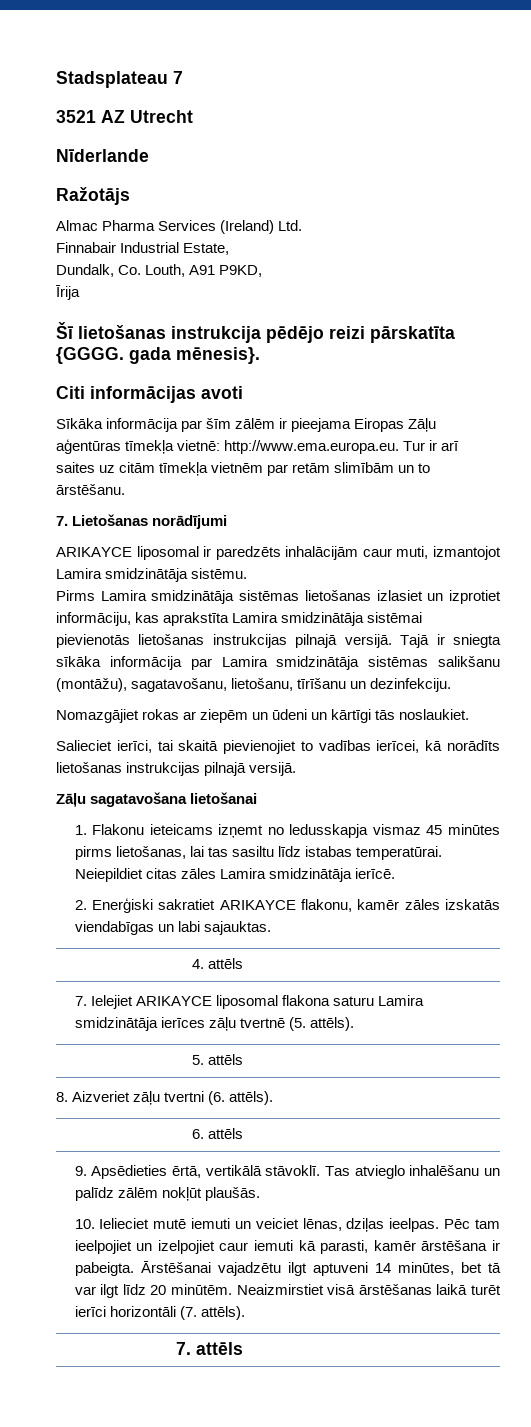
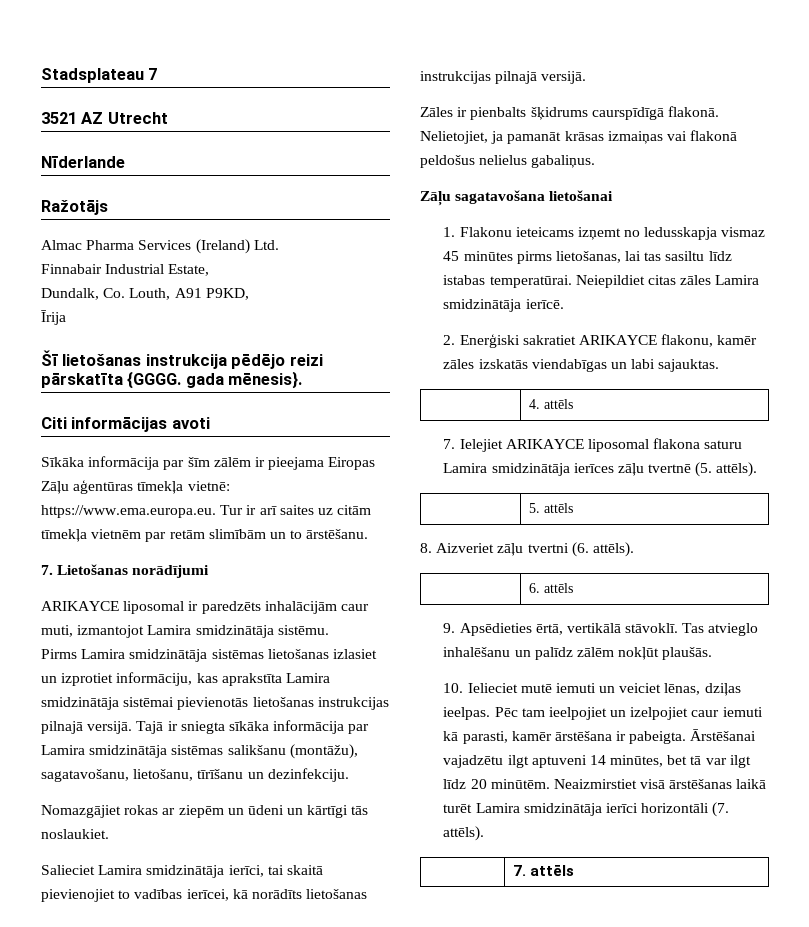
- Sīkāka informācija par šīm zālēm ir pieejama Eiropas Zāļu aģentūras tīmekļa vietnē: http://www.ema.europa.eu. Tur ir arī saites uz citām tīmekļa vietnēm par retām slimībām un to ārstēšanu.
+ Sīkāka informācija par šīm zālēm ir pieejama Eiropas Zāļu aģentūras tīmekļa vietnē: https://www.ema.europa.eu. Tur ir arī saites uz citām tīmekļa vietnēm par retām slimībām un to ārstēšanu.
- Salieciet ierīci, tai skaitā pievienojiet to vadības ierīcei, kā norādīts lietošanas instrukcijas pilnajā versijā.
+ Salieciet Lamira smidzinātāja ierīci, tai skaitā pievienojiet to vadības ierīcei, kā norādīts lietošanas instrukcijas pilnajā versijā.
+ Zāles ir pienbalts šķidrums caurspīdīgā flakonā. Nelietojiet, ja pamanāt krāsas izmaiņas vai flakonā peldošus nelielus gabaliņus.
- Neaizmirstiet visā ārstēšanas laikā turēt ierīci horizontāli (7. attēls).
+ Neaizmirstiet visā ārstēšanas laikā turēt Lamira smidzinātāja ierīci horizontāli (7. attēls).

